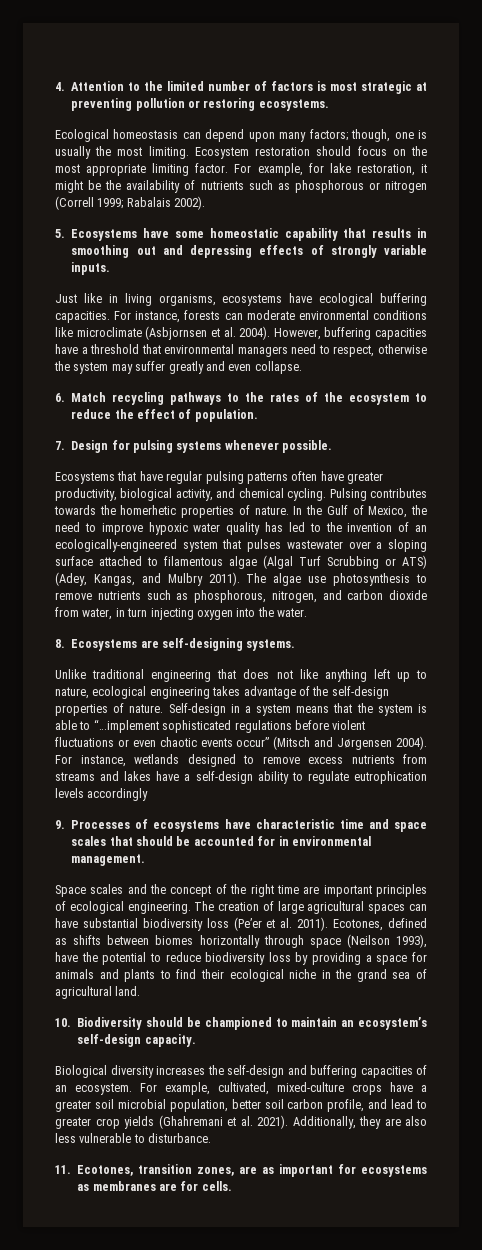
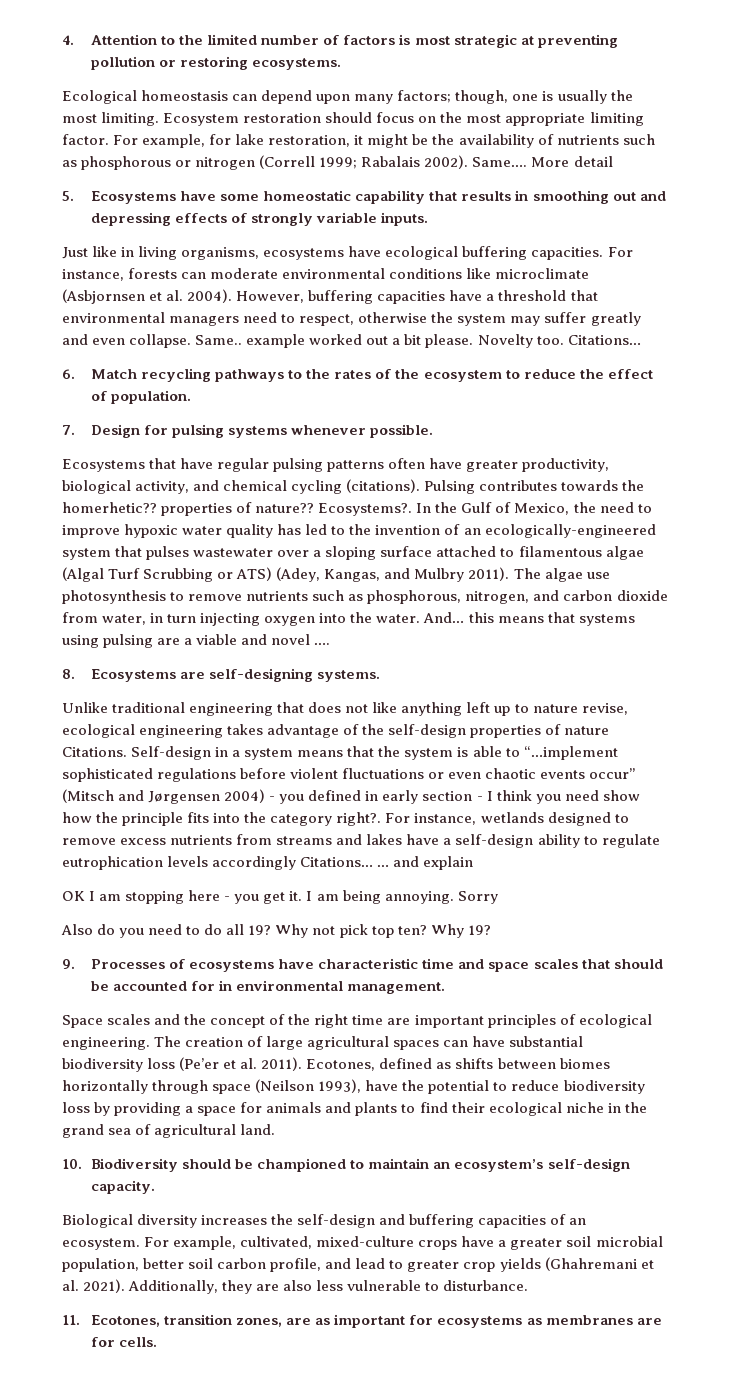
+ Same…. More detail
+ Same.. example worked out a bit please. Novelty too. Citations…
- Ecosystems that have regular pulsing patterns often have greater productivity, biological activity, and chemical cycling.
+ Ecosystems that have regular pulsing patterns often have greater productivity, biological activity, and chemical cycling (citations).
- Pulsing contributes towards the homerhetic properties of nature.
+ Pulsing contributes towards the homerhetic?? properties of nature?? Ecosystems?.
+ And… this means that systems using pulsing are a viable and novel ….
- Unlike traditional engineering that does not like anything left up to nature, ecological engineering takes advantage of the self-design properties of nature.
+ Unlike traditional engineering that does not like anything left up to nature revise, ecological engineering takes advantage of the self-design properties of nature Citations.
- Self-design in a system means that the system is able to “…implement sophisticated regulations before violent fluctuations or even chaotic events occur” (Mitsch and Jørgensen 2004).
+ Self-design in a system means that the system is able to “…implement sophisticated regulations before violent fluctuations or even chaotic events occur” (Mitsch and Jørgensen 2004) - you defined in early section - I think you need show how the principle fits into the category right?.
- For instance, wetlands designed to remove excess nutrients from streams and lakes have a self-design ability to regulate eutrophication levels accordingly
+ For instance, wetlands designed to remove excess nutrients from streams and lakes have a self-design ability to regulate eutrophication levels accordingly Citations… … and explain
+ OK I am stopping here - you get it. I am being annoying. Sorry
+ Also do you need to do all 19? Why not pick top ten? Why 19?

